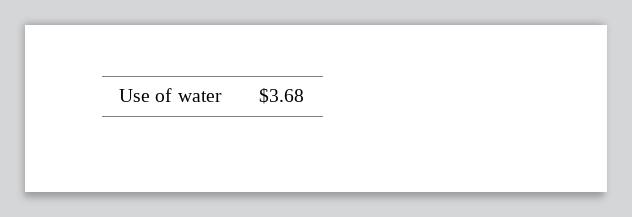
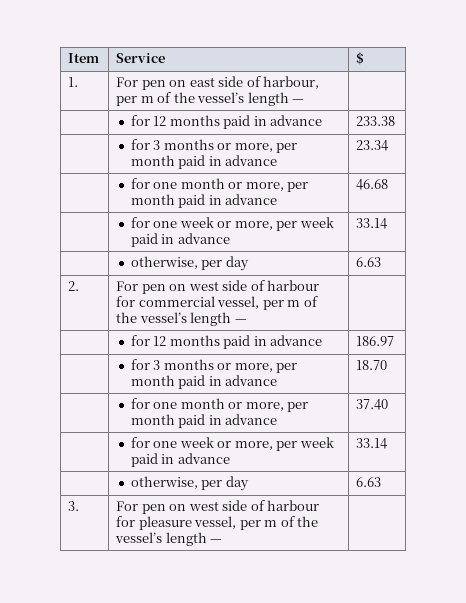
- Use of water | $3.68
+ Item | Service | $
+ 1. | For pen on east side of harbour, per m of the vessel’s length — |
+ | for 12 months paid in advance | 233.38
+ | for 3 months or more, per month paid in advance | 23.34
+ | for one month or more, per month paid in advance | 46.68
+ | for one week or more, per week paid in advance | 33.14
+ | otherwise, per day | 6.63
+ 2. | For pen on west side of harbour for commercial vessel, per m of the vessel’s length — |
+ | for 12 months paid in advance | 186.97
+ | for 3 months or more, per month paid in advance | 18.70
+ | for one month or more, per month paid in advance | 37.40
+ | for one week or more, per week paid in advance | 33.14
+ | otherwise, per day | 6.63
+ 3. | For pen on west side of harbour for pleasure vessel, per m of the vessel’s length — |

